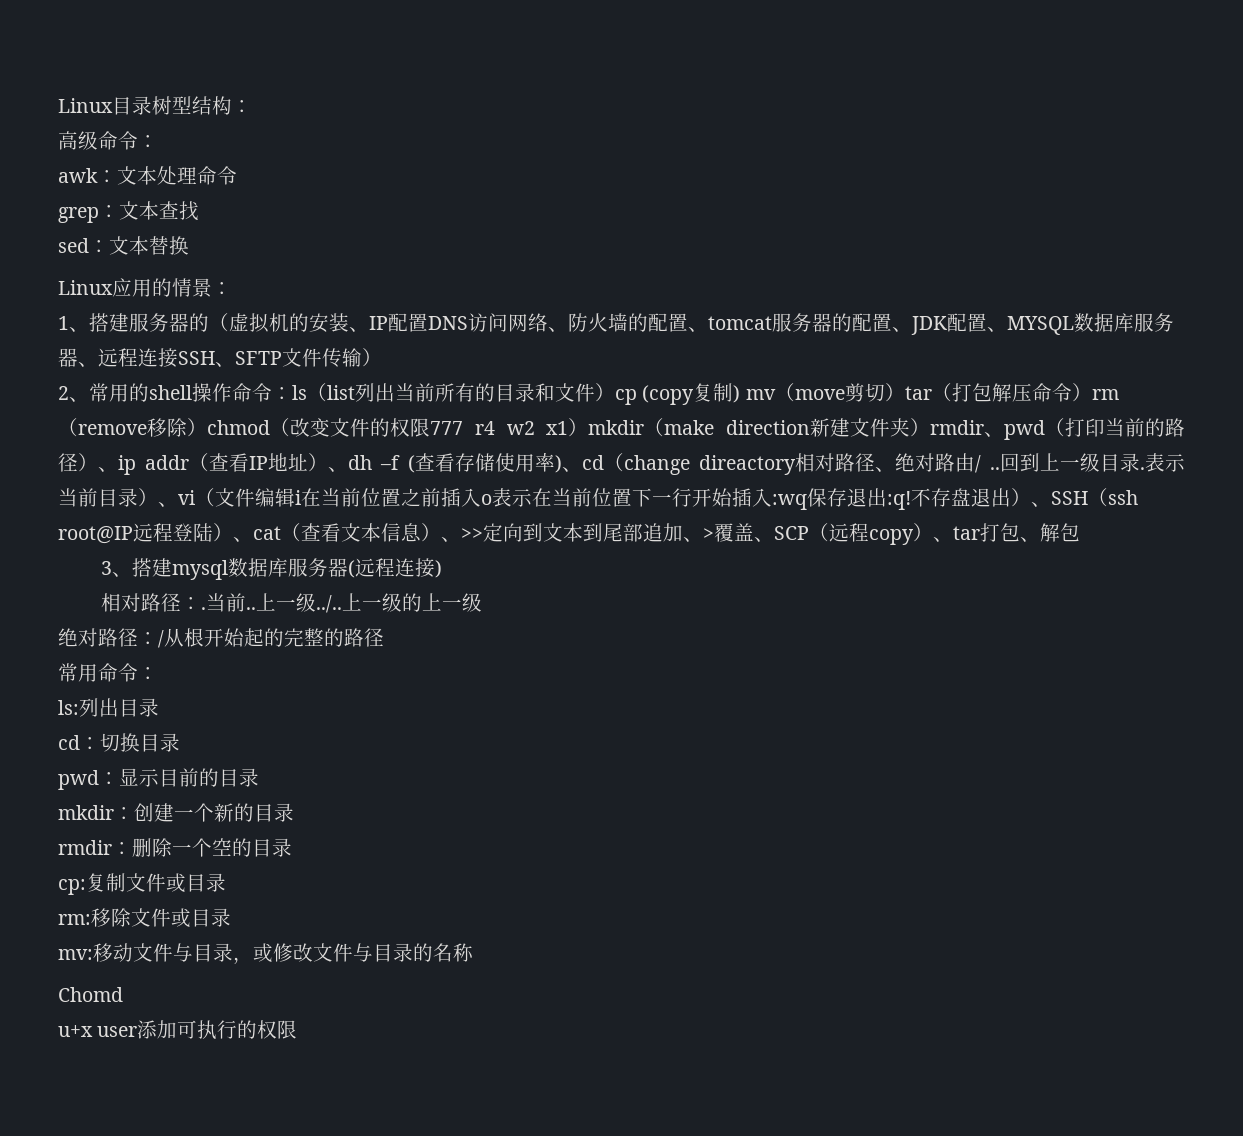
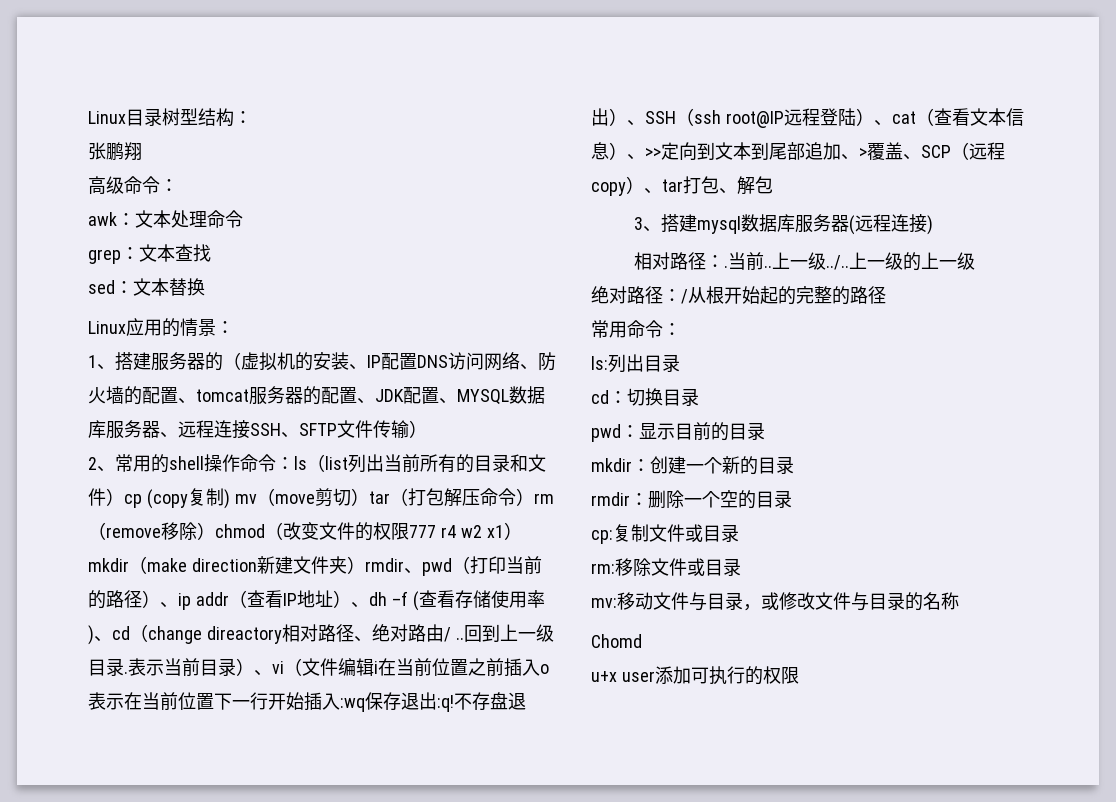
+ 张鹏翔

